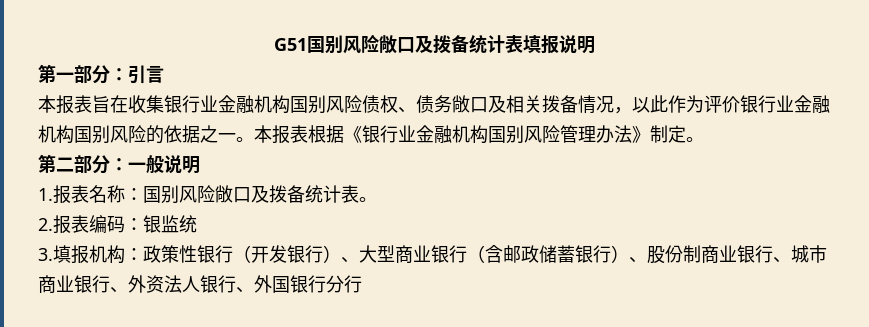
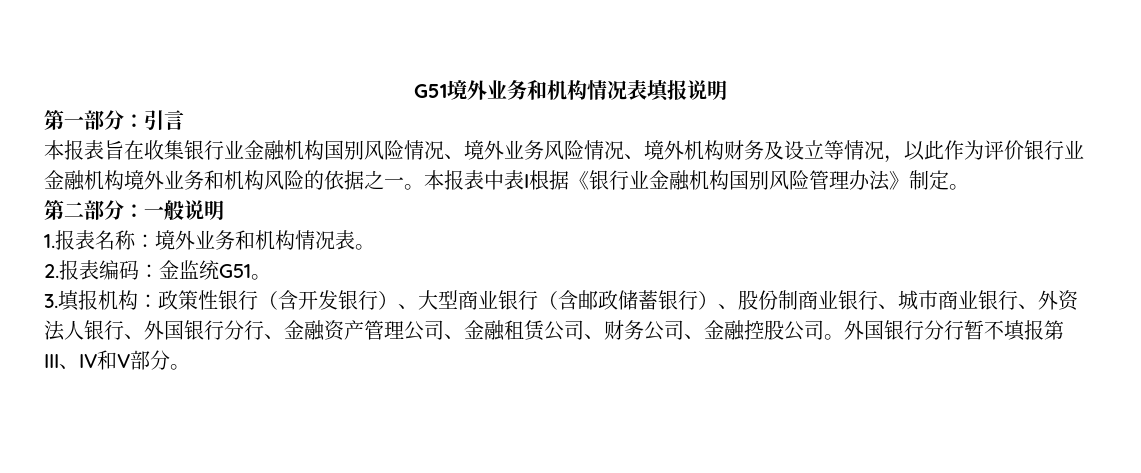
- G51国别风险敞口及拨备统计表填报说明
+ G51境外业务和机构情况表填报说明
- 本报表旨在收集银行业金融机构国别风险债权、债务敞口及相关拨备情况，以此作为评价银行业金融机构国别风险的依据之一。
+ 本报表旨在收集银行业金融机构国别风险情况、境外业务风险情况、境外机构财务及设立等情况，以此作为评价银行业金融机构境外业务和机构风险的依据之一。
- 本报表根据《银行业金融机构国别风险管理办法》制定。
+ 本报表中表I根据《银行业金融机构国别风险管理办法》制定。
- 1.报表名称：国别风险敞口及拨备统计表。
+ 1.报表名称：境外业务和机构情况表。
- 2.报表编码：银监统
+ 2.报表编码：金监统G51。
- 3.填报机构：政策性银行（开发银行）、大型商业银行（含邮政储蓄银行）、股份制商业银行、城市商业银行、外资法人银行、外国银行分行
+ 3.填报机构：政策性银行（含开发银行）、大型商业银行（含邮政储蓄银行）、股份制商业银行、城市商业银行、外资法人银行、外国银行分行、金融资产管理公司、金融租赁公司、财务公司、金融控股公司。外国银行分行暂不填报第III、IV和V部分。

